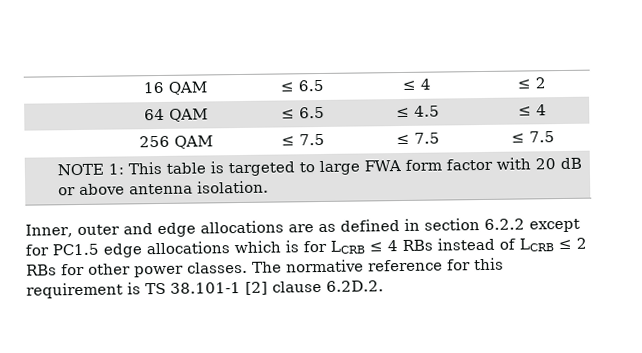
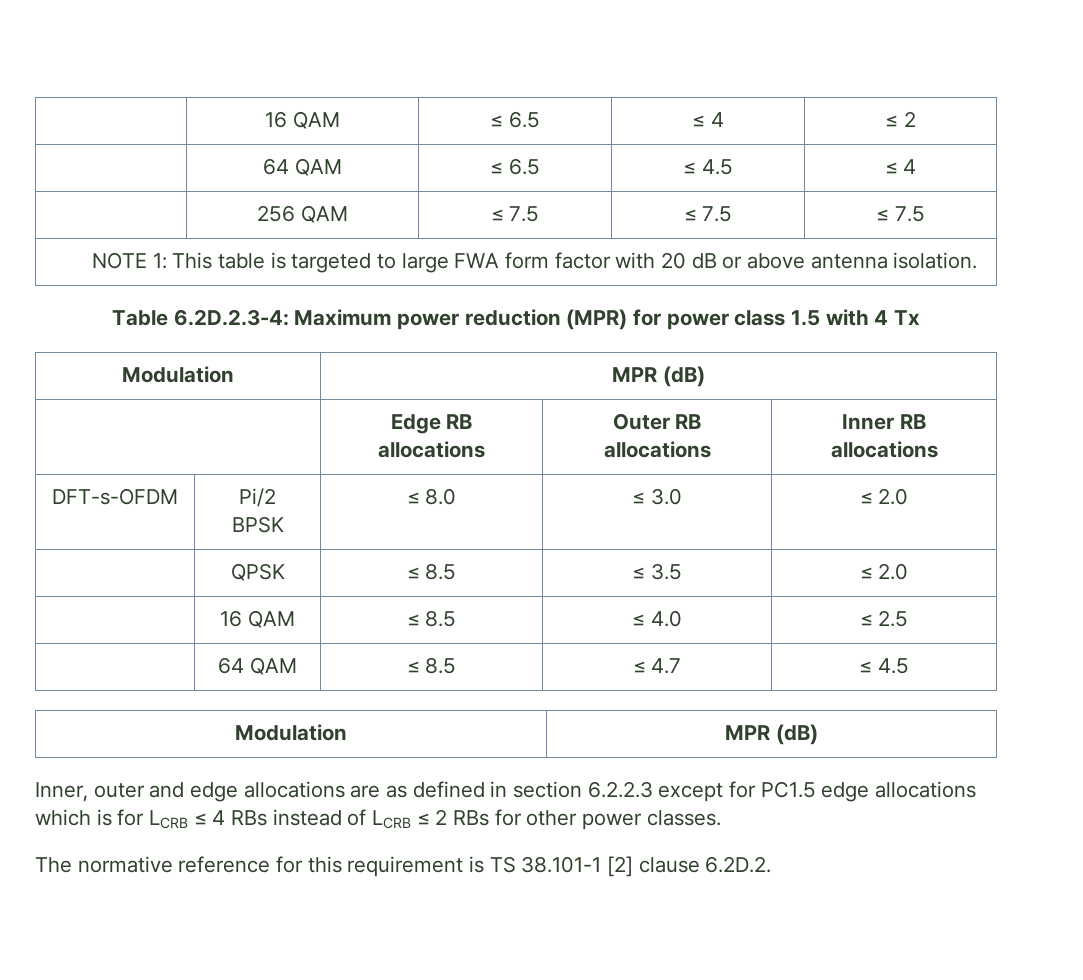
+ Table 6.2D.2.3-4: Maximum power reduction (MPR) for power class 1.5 with 4 Tx
+ Modulation | MPR (dB)
+ | Edge RB allocations | Outer RB allocations | Inner RB allocations
+ DFT-s-OFDM | Pi/2 BPSK | ≤ 8.0 | ≤ 3.0 | ≤ 2.0
+ | QPSK | ≤ 8.5 | ≤ 3.5 | ≤ 2.0
+ | 16 QAM | ≤ 8.5 | ≤ 4.0 | ≤ 2.5
+ | 64 QAM | ≤ 8.5 | ≤ 4.7 | ≤ 4.5
+ Modulation | MPR (dB)
- Inner, outer and edge allocations are as defined in section 6.2.2 except for PC1.5 edge allocations which is for LCRB ≤ 4 RBs instead of LCRB ≤ 2 RBs for other power classes. The normative reference for this requirement is TS 38.101-1 [2] clause 6.2D.2.
+ Inner, outer and edge allocations are as defined in section 6.2.2.3 except for PC1.5 edge allocations which is for LCRB ≤ 4 RBs instead of LCRB ≤ 2 RBs for other power classes.
+ The normative reference for this requirement is TS 38.101-1 [2] clause 6.2D.2.

